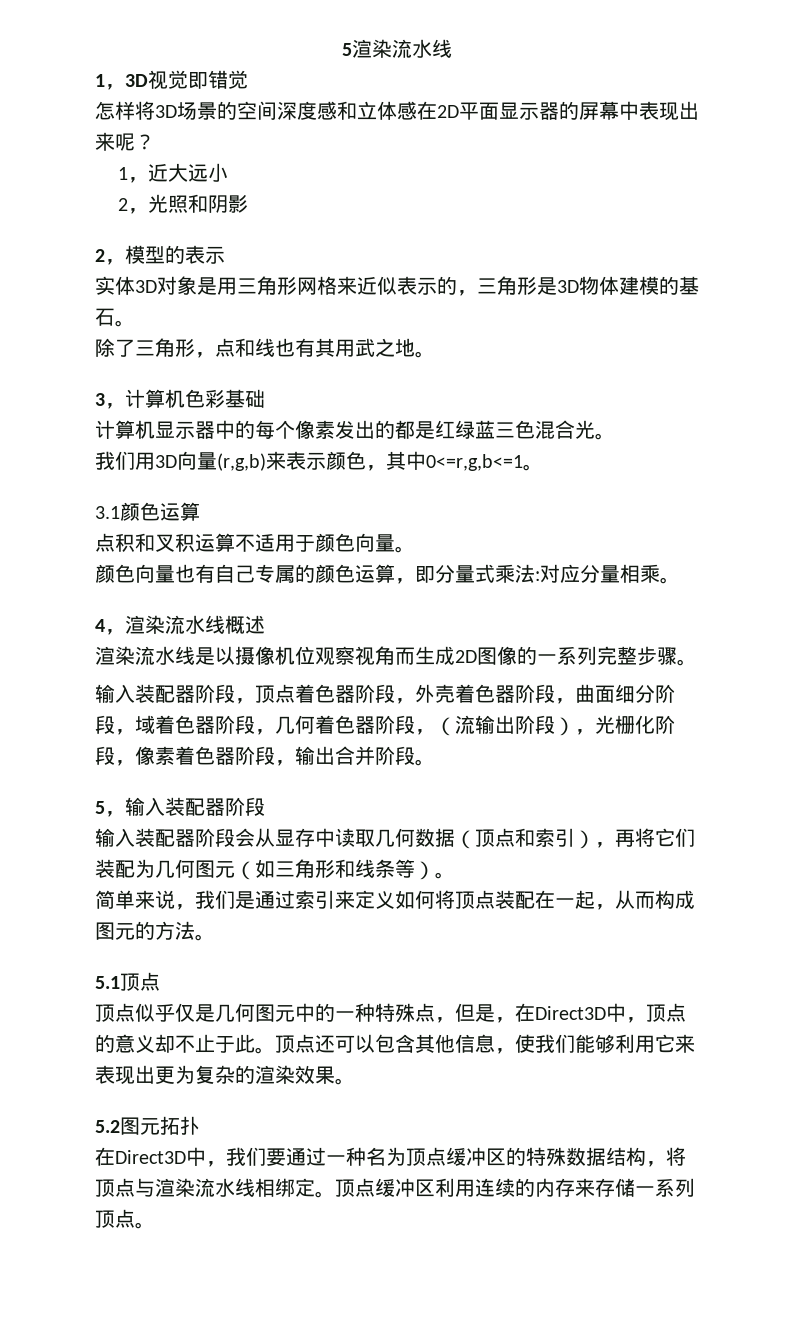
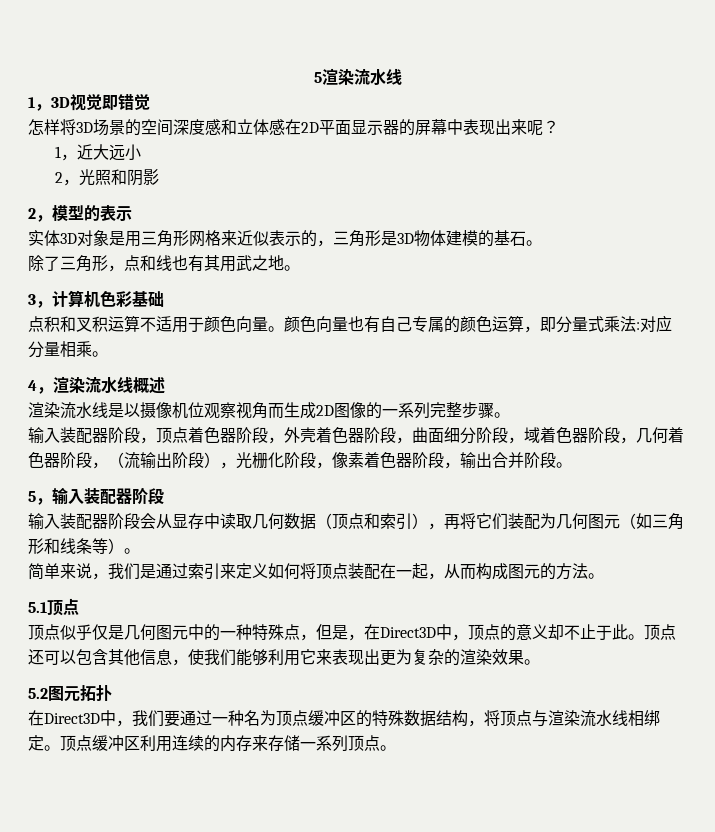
- 计算机显示器中的每个像素发出的都是红绿蓝三色混合光。
- 我们用3D向量(r,g,b)来表示颜色，其中0<=r,g,b<=1。
- 3.1颜色运算
- 点积和叉积运算不适用于颜色向量。
- 颜色向量也有自己专属的颜色运算，即分量式乘法:对应分量相乘。
+ 点积和叉积运算不适用于颜色向量。颜色向量也有自己专属的颜色运算，即分量式乘法:对应分量相乘。

